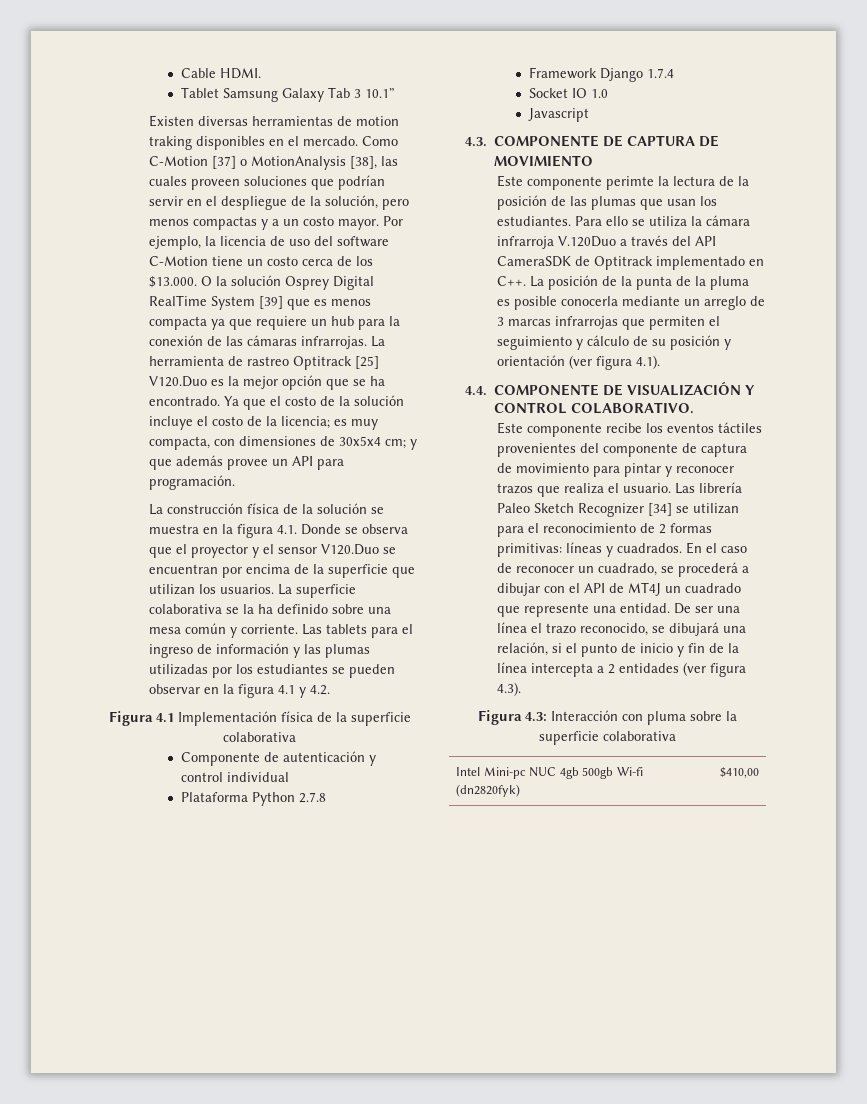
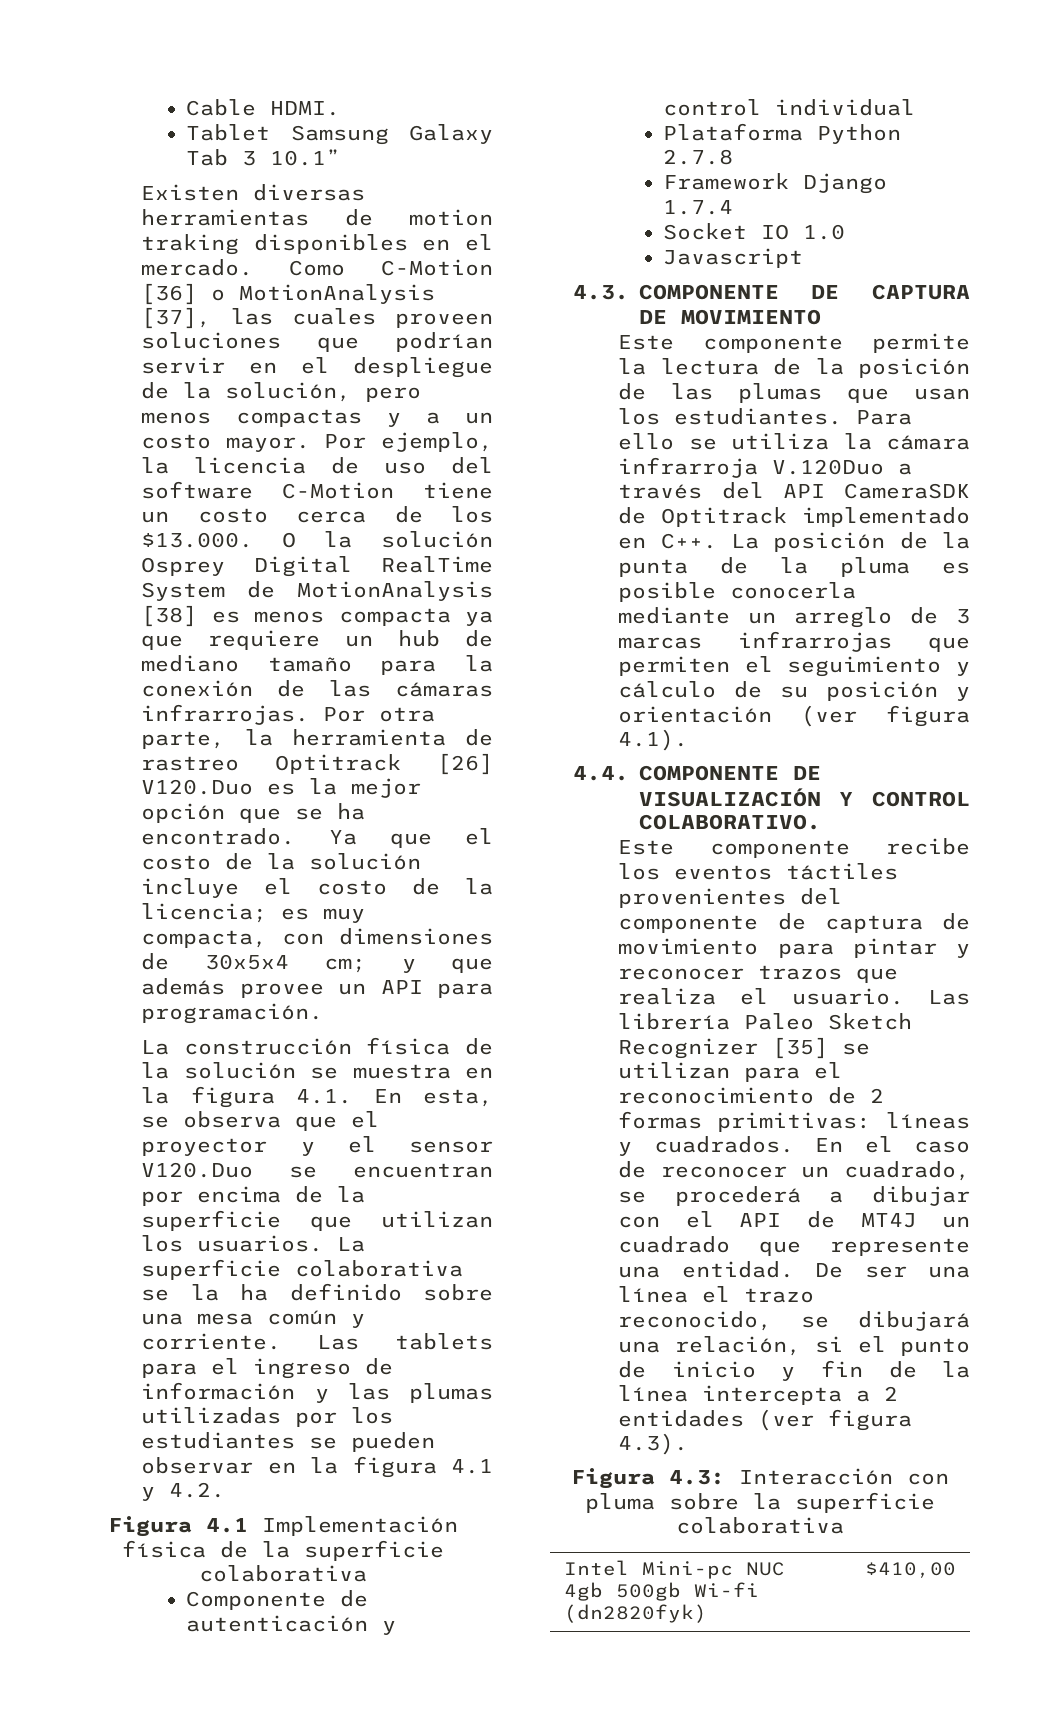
- Como C-Motion [37] o MotionAnalysis [38], las cuales proveen soluciones que podrían servir en el despliegue de la solución, pero menos compactas y a un costo mayor.
+ Como C-Motion [36] o MotionAnalysis [37], las cuales proveen soluciones que podrían servir en el despliegue de la solución, pero menos compactas y a un costo mayor.
- Por ejemplo, la licencia de uso del software C-Motion tiene un costo cerca de los $13.000. O la solución Osprey Digital RealTime System [39] que es menos compacta ya que requiere un hub para la conexión de las cámaras infrarrojas.
+ Por ejemplo, la licencia de uso del software C-Motion tiene un costo cerca de los $13.000. O la solución Osprey Digital RealTime System de MotionAnalysis [38] es menos compacta ya que requiere un hub de mediano tamaño para la conexión de las cámaras infrarrojas.
- La herramienta de rastreo Optitrack [25] V120.Duo es la mejor opción que se ha encontrado.
+ Por otra parte, la herramienta de rastreo Optitrack [26] V120.Duo es la mejor opción que se ha encontrado.
- La construcción física de la solución se muestra en la figura 4.1. Donde se observa que el proyector y el sensor V120.Duo se encuentran por encima de la superficie que utilizan los usuarios.
+ La construcción física de la solución se muestra en la figura 4.1. En esta, se observa que el proyector y el sensor V120.Duo se encuentran por encima de la superficie que utilizan los usuarios.
- Este componente perimte la lectura de la posición de las plumas que usan los estudiantes.
+ Este componente permite la lectura de la posición de las plumas que usan los estudiantes.
- Las librería Paleo Sketch Recognizer [34] se utilizan para el reconocimiento de 2 formas primitivas: líneas y cuadrados.
+ Las librería Paleo Sketch Recognizer [35] se utilizan para el reconocimiento de 2 formas primitivas: líneas y cuadrados.

